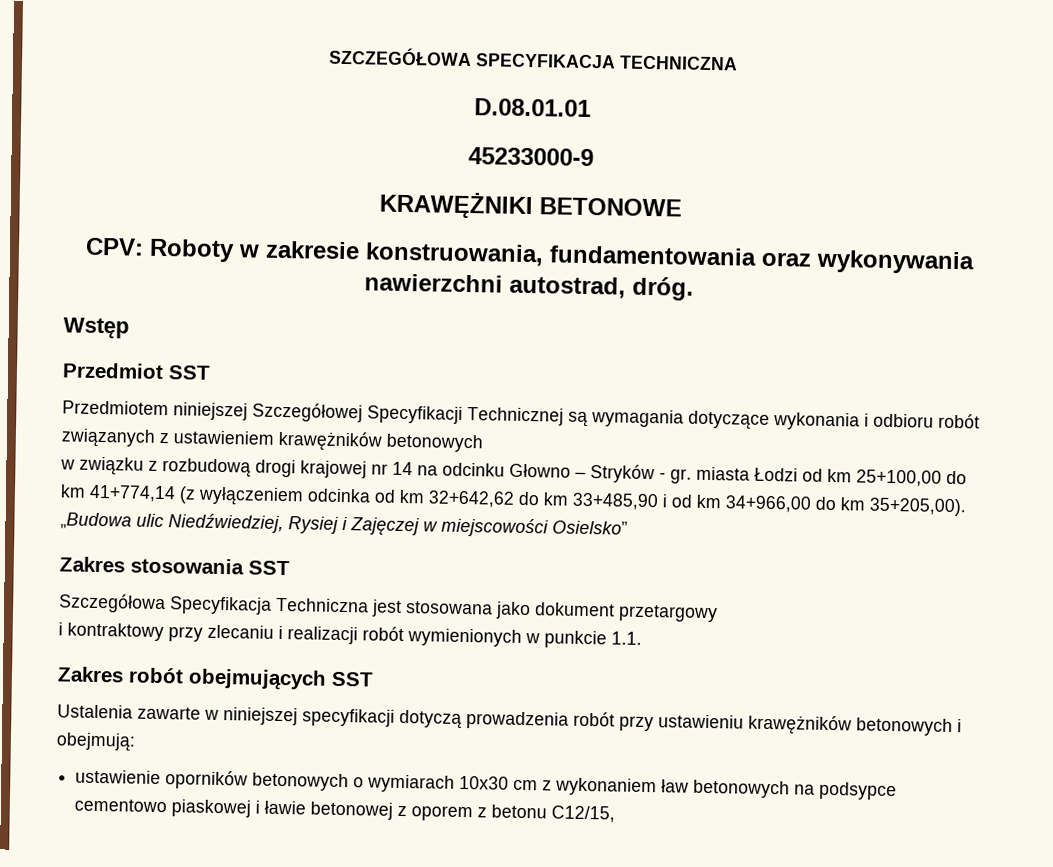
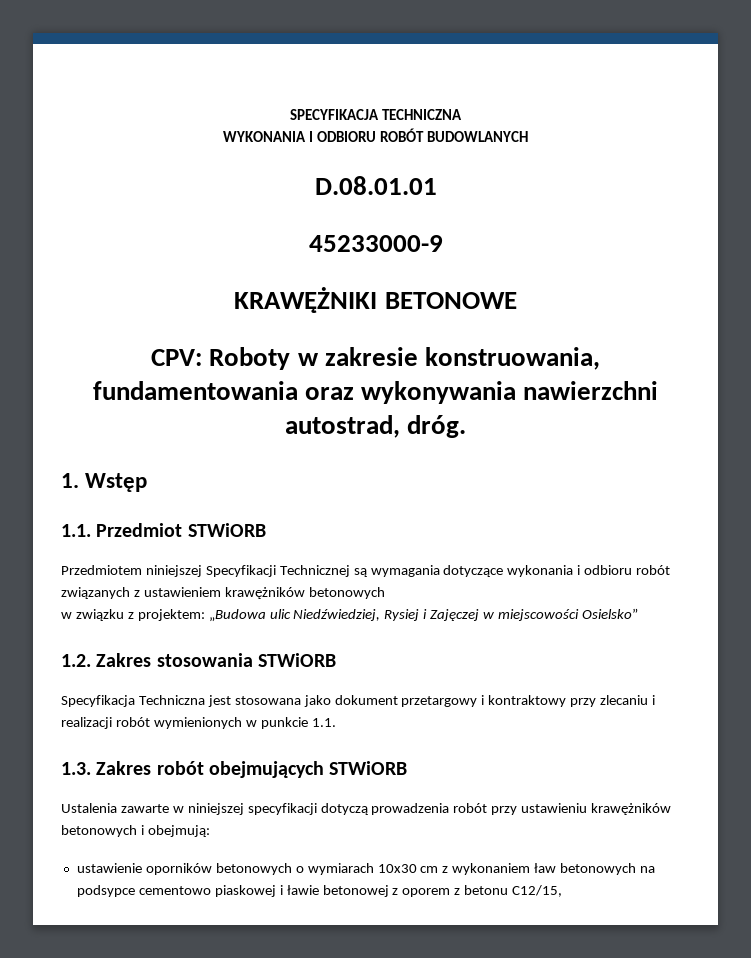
- SZCZEGÓŁOWA SPECYFIKACJA TECHNICZNA
+ SPECYFIKACJA TECHNICZNA
+ WYKONANIA I ODBIORU ROBÓT BUDOWLANYCH
- Wstęp
+ 1. Wstęp
- Przedmiot SST
+ 1.1. Przedmiot STWiORB
- Przedmiotem niniejszej Szczegółowej Specyfikacji Technicznej są wymagania dotyczące wykonania i odbioru robót związanych z ustawieniem krawężników betonowych
+ Przedmiotem niniejszej Specyfikacji Technicznej są wymagania dotyczące wykonania i odbioru robót związanych z ustawieniem krawężników betonowych
- w związku z rozbudową drogi krajowej nr 14 na odcinku Głowno – Stryków - gr. miasta Łodzi od km 25+100,00 do km 41+774,14 (z wyłączeniem odcinka od km 32+642,62 do km 33+485,90 i od km 34+966,00 do km 35+205,00). „Budowa ulic Niedźwiedziej, Rysiej i Zajęczej w miejscowości Osielsko”
+ w związku z projektem: „Budowa ulic Niedźwiedziej, Rysiej i Zajęczej w miejscowości Osielsko”
- Zakres stosowania SST
- Szczegółowa Specyfikacja Techniczna jest stosowana jako dokument przetargowy
- i kontraktowy przy zlecaniu i realizacji robót wymienionych w punkcie 1.1.
+ 1.2. Zakres stosowania STWiORB
+ Specyfikacja Techniczna jest stosowana jako dokument przetargowy i kontraktowy przy zlecaniu i realizacji robót wymienionych w punkcie 1.1.
- Zakres robót obejmujących SST
+ 1.3. Zakres robót obejmujących STWiORB

